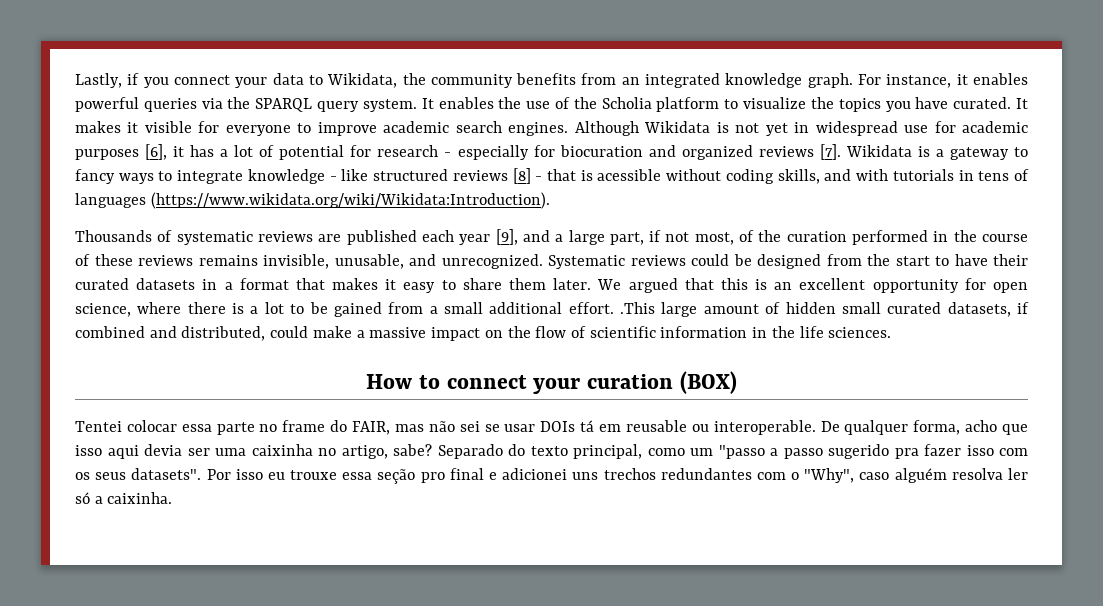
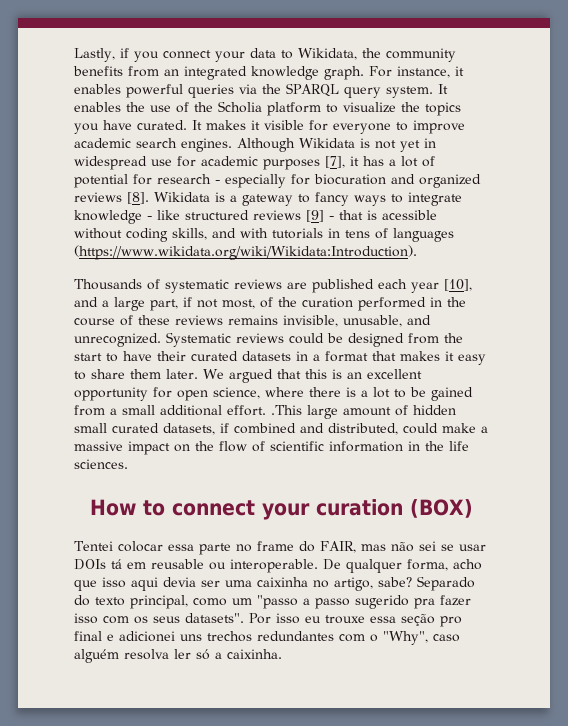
- Although Wikidata is not yet in widespread use for academic purposes [6], it has a lot of potential for research - especially for biocuration and organized reviews [7].
+ Although Wikidata is not yet in widespread use for academic purposes [7], it has a lot of potential for research - especially for biocuration and organized reviews [8].
- Wikidata is a gateway to fancy ways to integrate knowledge - like structured reviews [8] - that is acessible without coding skills, and with tutorials in tens of languages (https://www.wikidata.org/wiki/Wikidata:Introduction).
+ Wikidata is a gateway to fancy ways to integrate knowledge - like structured reviews [9] - that is acessible without coding skills, and with tutorials in tens of languages (https://www.wikidata.org/wiki/Wikidata:Introduction).
- Thousands of systematic reviews are published each year [9], and a large part, if not most, of the curation performed in the course of these reviews remains invisible, unusable, and unrecognized.
+ Thousands of systematic reviews are published each year [10], and a large part, if not most, of the curation performed in the course of these reviews remains invisible, unusable, and unrecognized.

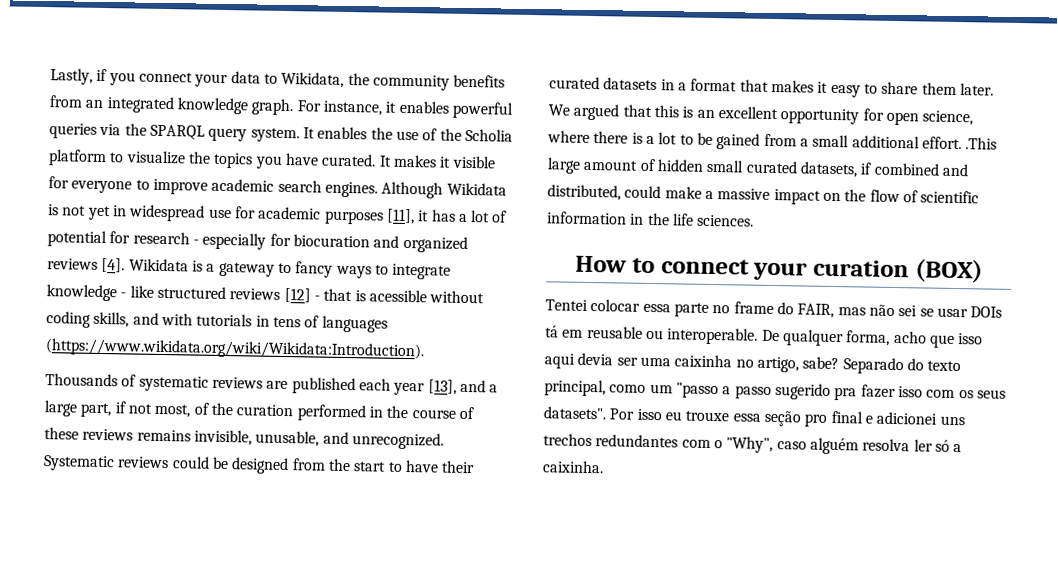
- Although Wikidata is not yet in widespread use for academic purposes [7], it has a lot of potential for research - especially for biocuration and organized reviews [8].
+ Although Wikidata is not yet in widespread use for academic purposes [11], it has a lot of potential for research - especially for biocuration and organized reviews [4].
- Wikidata is a gateway to fancy ways to integrate knowledge - like structured reviews [9] - that is acessible without coding skills, and with tutorials in tens of languages (https://www.wikidata.org/wiki/Wikidata:Introduction).
+ Wikidata is a gateway to fancy ways to integrate knowledge - like structured reviews [12] - that is acessible without coding skills, and with tutorials in tens of languages (https://www.wikidata.org/wiki/Wikidata:Introduction).
- Thousands of systematic reviews are published each year [10], and a large part, if not most, of the curation performed in the course of these reviews remains invisible, unusable, and unrecognized.
+ Thousands of systematic reviews are published each year [13], and a large part, if not most, of the curation performed in the course of these reviews remains invisible, unusable, and unrecognized.

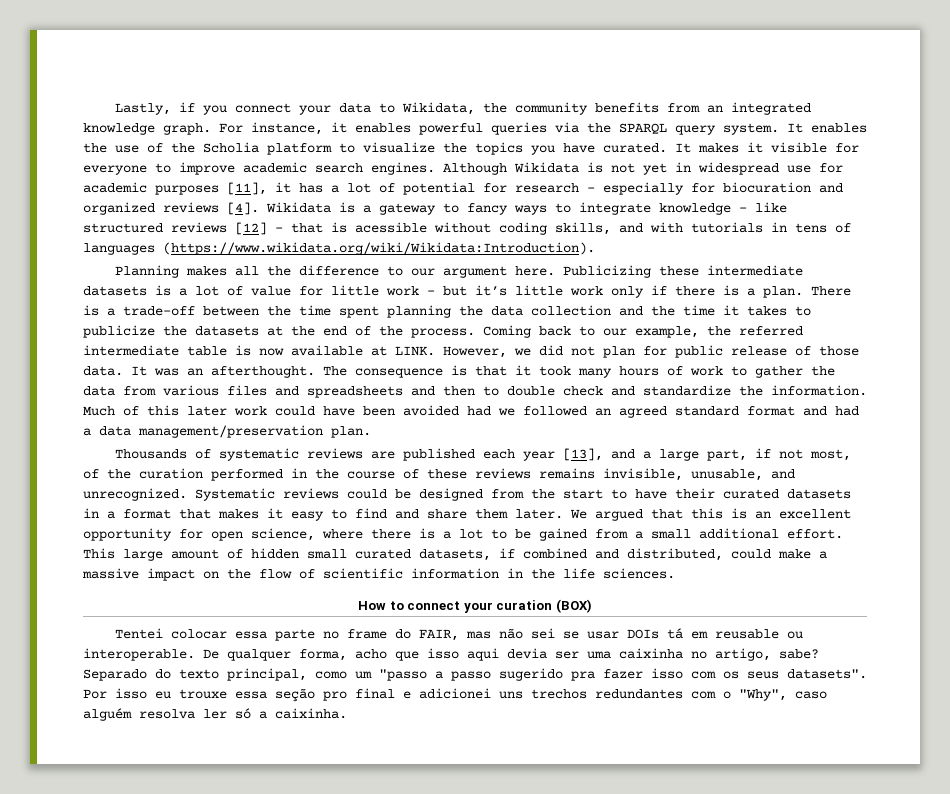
+ Planning makes all the difference to our argument here. Publicizing these intermediate datasets is a lot of value for little work - but it’s little work only if there is a plan. There is a trade-off between the time spent planning the data collection and the time it takes to publicize the datasets at the end of the process. Coming back to our example, the referred intermediate table is now available at LINK. However, we did not plan for public release of those data. It was an afterthought. The consequence is that it took many hours of work to gather the data from various files and spreadsheets and then to double check and standardize the information. Much of this later work could have been avoided had we followed an agreed standard format and had a data management/preservation plan.
- Systematic reviews could be designed from the start to have their curated datasets in a format that makes it easy to share them later.
+ Systematic reviews could be designed from the start to have their curated datasets in a format that makes it easy to find and share them later.
- We argued that this is an excellent opportunity for open science, where there is a lot to be gained from a small additional effort. .This large amount of hidden small curated datasets, if combined and distributed, could make a massive impact on the flow of scientific information in the life sciences.
+ We argued that this is an excellent opportunity for open science, where there is a lot to be gained from a small additional effort. This large amount of hidden small curated datasets, if combined and distributed, could make a massive impact on the flow of scientific information in the life sciences.

